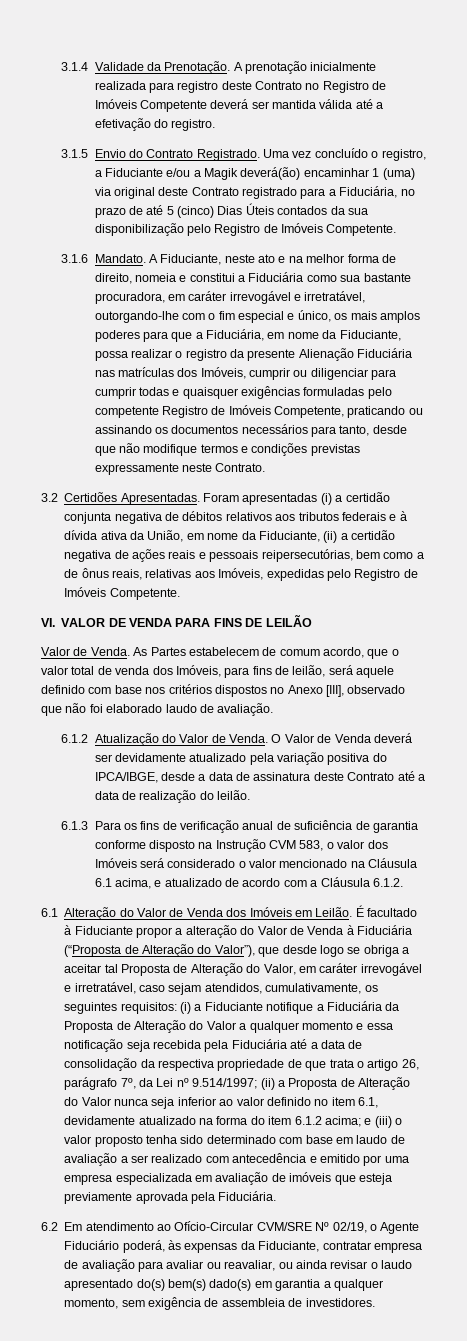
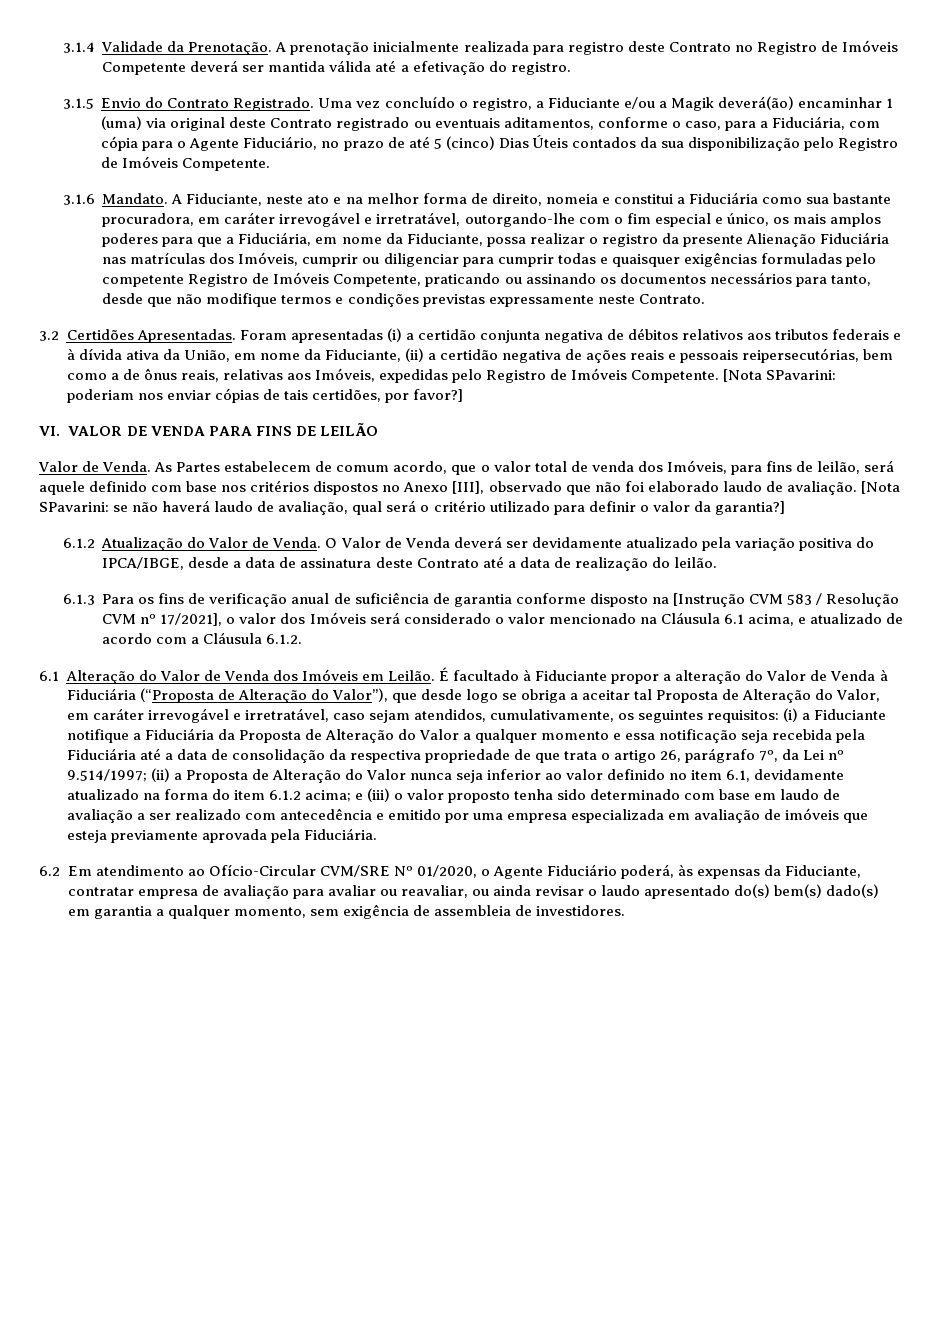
- Uma vez concluído o registro, a Fiduciante e/ou a Magik deverá(ão) encaminhar 1 (uma) via original deste Contrato registrado para a Fiduciária, no prazo de até 5 (cinco) Dias Úteis contados da sua disponibilização pelo Registro de Imóveis Competente.
+ Uma vez concluído o registro, a Fiduciante e/ou a Magik deverá(ão) encaminhar 1 (uma) via original deste Contrato registrado ou eventuais aditamentos, conforme o caso, para a Fiduciária, com cópia para o Agente Fiduciário, no prazo de até 5 (cinco) Dias Úteis contados da sua disponibilização pelo Registro de Imóveis Competente.
+ [Nota SPavarini: poderiam nos enviar cópias de tais certidões, por favor?]
+ [Nota SPavarini: se não haverá laudo de avaliação, qual será o critério utilizado para definir o valor da garantia?]
- 6.1.3 Para os fins de verificação anual de suficiência de garantia conforme disposto na Instrução CVM 583, o valor dos Imóveis será considerado o valor mencionado na Cláusula 6.1 acima, e atualizado de acordo com a Cláusula 6.1.2.
+ 6.1.3 Para os fins de verificação anual de suficiência de garantia conforme disposto na [Instrução CVM 583 / Resolução CVM nº 17/2021], o valor dos Imóveis será considerado o valor mencionado na Cláusula 6.1 acima, e atualizado de acordo com a Cláusula 6.1.2.
- 6.2 Em atendimento ao Ofício-Circular CVM/SRE Nº 02/19, o Agente Fiduciário poderá, às expensas da Fiduciante, contratar empresa de avaliação para avaliar ou reavaliar, ou ainda revisar o laudo apresentado do(s) bem(s) dado(s) em garantia a qualquer momento, sem exigência de assembleia de investidores.
+ 6.2 Em atendimento ao Ofício-Circular CVM/SRE Nº 01/2020, o Agente Fiduciário poderá, às expensas da Fiduciante, contratar empresa de avaliação para avaliar ou reavaliar, ou ainda revisar o laudo apresentado do(s) bem(s) dado(s) em garantia a qualquer momento, sem exigência de assembleia de investidores.

